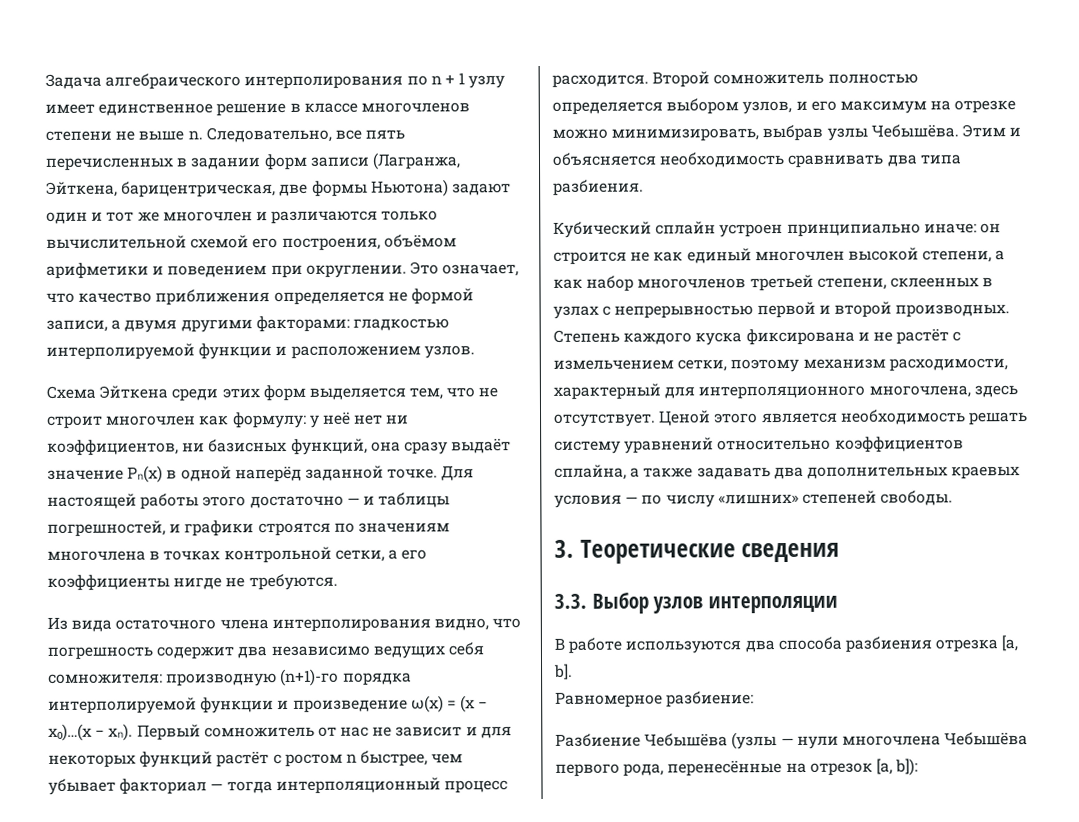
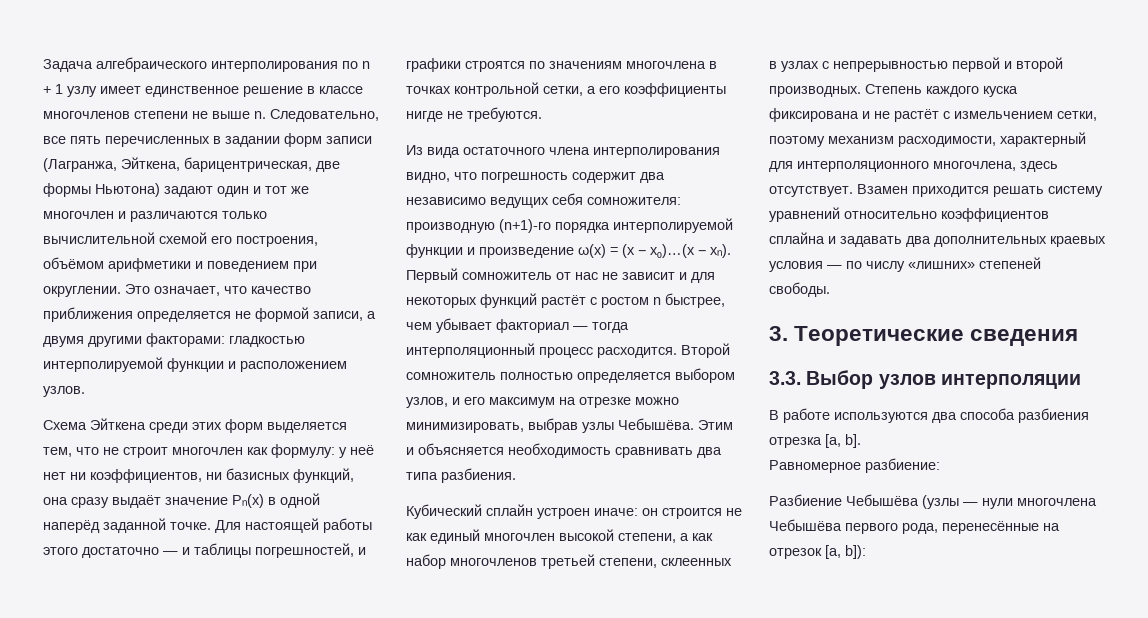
- Кубический сплайн устроен принципиально иначе: он строится не как единый многочлен высокой степени, а как набор многочленов третьей степени, склеенных в узлах с непрерывностью первой и второй производных.
+ Кубический сплайн устроен иначе: он строится не как единый многочлен высокой степени, а как набор многочленов третьей степени, склеенных в узлах с непрерывностью первой и второй производных.
- Ценой этого является необходимость решать систему уравнений относительно коэффициентов сплайна, а также задавать два дополнительных краевых условия — по числу «лишних» степеней свободы.
+ Взамен приходится решать систему уравнений относительно коэффициентов сплайна и задавать два дополнительных краевых условия — по числу «лишних» степеней свободы.

